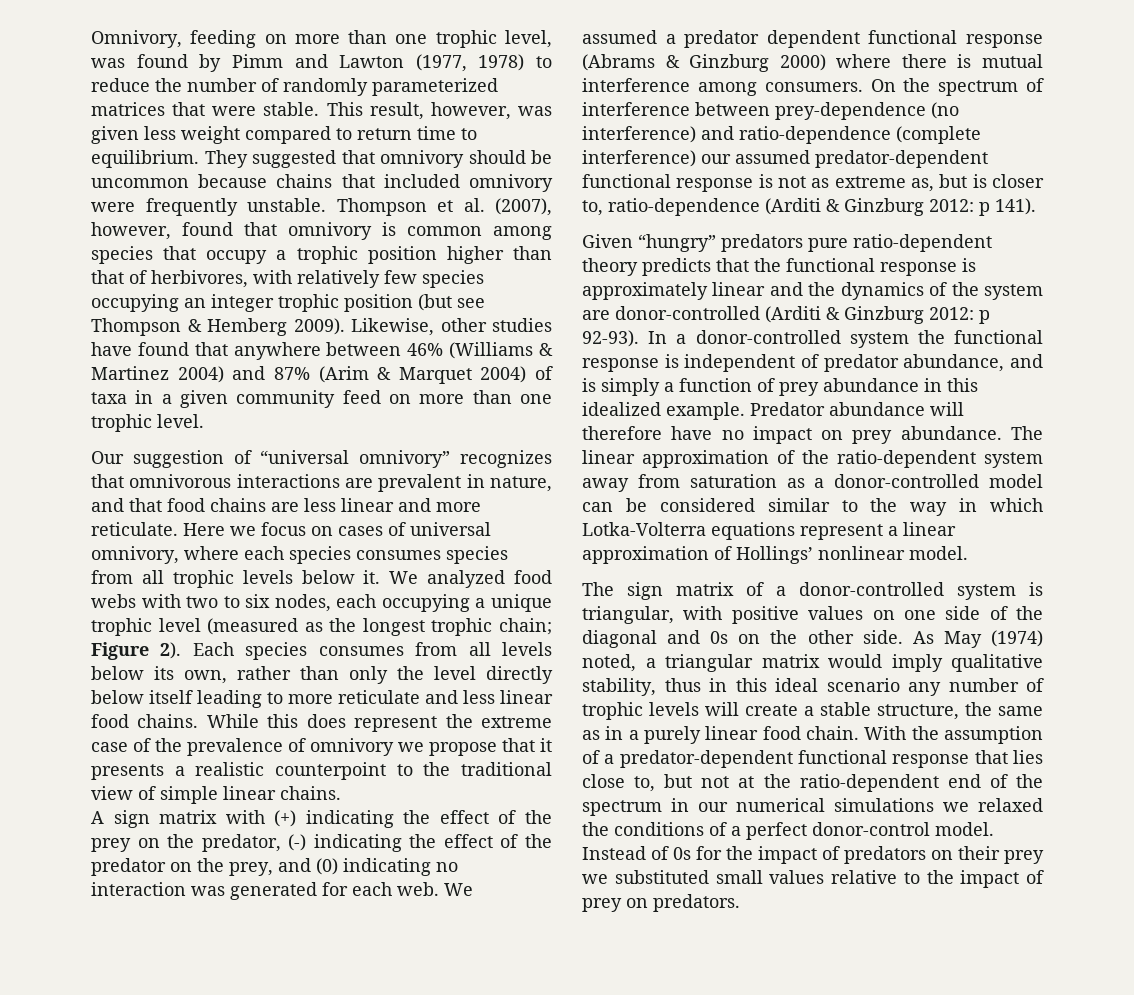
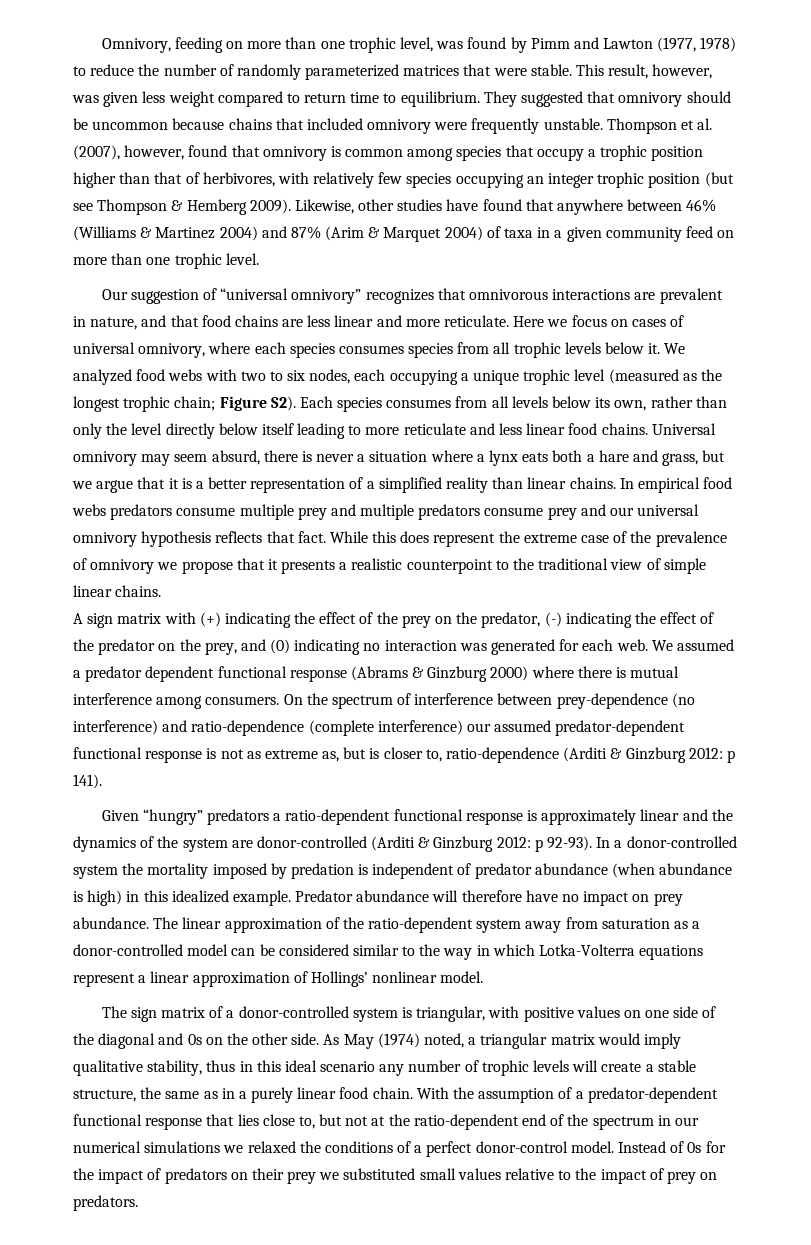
- We analyzed food webs with two to six nodes, each occupying a unique trophic level (measured as the longest trophic chain; Figure 2). Each species consumes from all levels below its own, rather than only the level directly below itself leading to more reticulate and less linear food chains.
+ We analyzed food webs with two to six nodes, each occupying a unique trophic level (measured as the longest trophic chain; Figure S2). Each species consumes from all levels below its own, rather than only the level directly below itself leading to more reticulate and less linear food chains.
+ Universal omnivory may seem absurd, there is never a situation where a lynx eats both a hare and grass, but we argue that it is a better representation of a simplified reality than linear chains. In empirical food webs predators consume multiple prey and multiple predators consume prey and our universal omnivory hypothesis reflects that fact.
- Given “hungry” predators pure ratio-dependent theory predicts that the functional response is approximately linear and the dynamics of the system are donor-controlled (Arditi & Ginzburg 2012: p 92-93).
+ Given “hungry” predators a ratio-dependent functional response is approximately linear and the dynamics of the system are donor-controlled (Arditi & Ginzburg 2012: p 92-93).
- In a donor-controlled system the functional response is independent of predator abundance, and is simply a function of prey abundance in this idealized example.
+ In a donor-controlled system the mortality imposed by predation is independent of predator abundance (when abundance is high) in this idealized example.

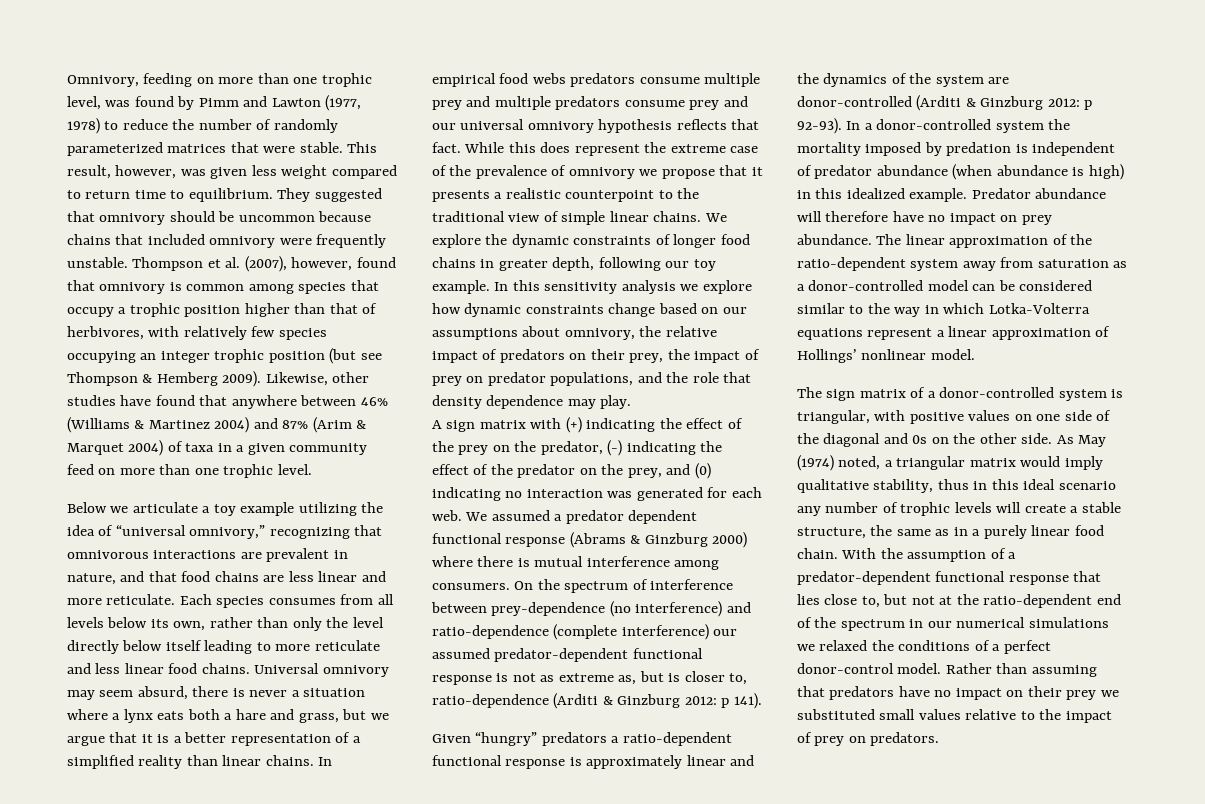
- Our suggestion of “universal omnivory” recognizes that omnivorous interactions are prevalent in nature, and that food chains are less linear and more reticulate.
+ Below we articulate a toy example utilizing the idea of “universal omnivory,” recognizing that omnivorous interactions are prevalent in nature, and that food chains are less linear and more reticulate.
- Here we focus on cases of universal omnivory, where each species consumes species from all trophic levels below it. We analyzed food webs with two to six nodes, each occupying a unique trophic level (measured as the longest trophic chain; Figure S2). Each species consumes from all levels below its own, rather than only the level directly below itself leading to more reticulate and less linear food chains.
+ Each species consumes from all levels below its own, rather than only the level directly below itself leading to more reticulate and less linear food chains.
+ We explore the dynamic constraints of longer food chains in greater depth, following our toy example. In this sensitivity analysis we explore how dynamic constraints change based on our assumptions about omnivory, the relative impact of predators on their prey, the impact of prey on predator populations, and the role that density dependence may play.
- Instead of 0s for the impact of predators on their prey we substituted small values relative to the impact of prey on predators.
+ Rather than assuming that predators have no impact on their prey we substituted small values relative to the impact of prey on predators.

